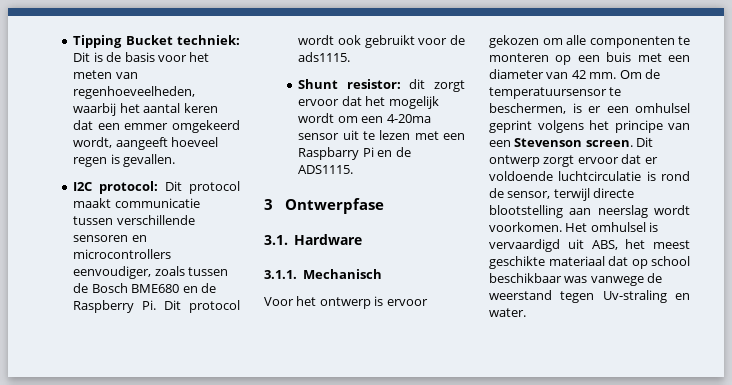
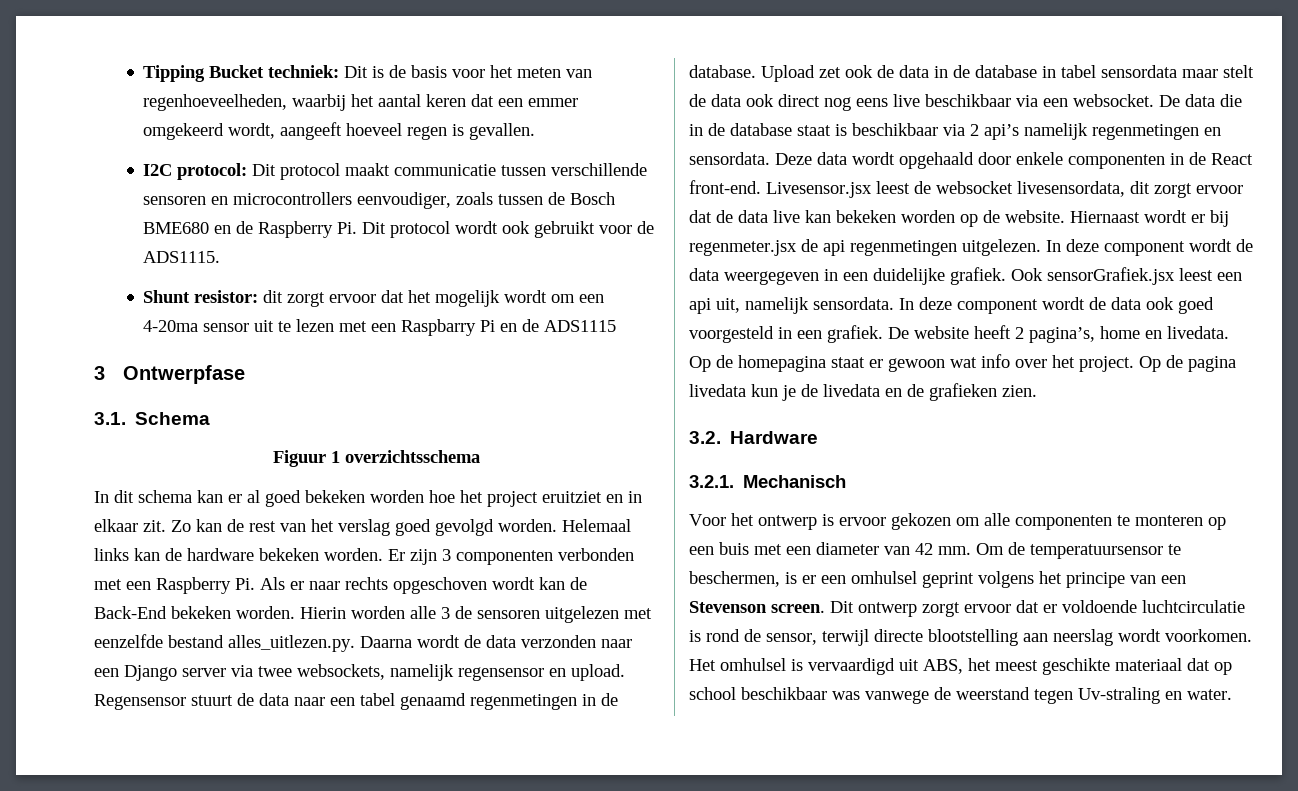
- I2C protocol: Dit protocol maakt communicatie tussen verschillende sensoren en microcontrollers eenvoudiger, zoals tussen de Bosch BME680 en de Raspberry Pi. Dit protocol wordt ook gebruikt voor de ads1115.
+ I2C protocol: Dit protocol maakt communicatie tussen verschillende sensoren en microcontrollers eenvoudiger, zoals tussen de Bosch BME680 en de Raspberry Pi. Dit protocol wordt ook gebruikt voor de ADS1115.
- Shunt resistor: dit zorgt ervoor dat het mogelijk wordt om een 4-20ma sensor uit te lezen met een Raspbarry Pi en de ADS1115.
+ Shunt resistor: dit zorgt ervoor dat het mogelijk wordt om een 4-20ma sensor uit te lezen met een Raspbarry Pi en de ADS1115
- 3.1. Hardware
+ 3.1. Schema
+ Figuur 1 overzichtsschema
+ In dit schema kan er al goed bekeken worden hoe het project eruitziet en in elkaar zit. Zo kan de rest van het verslag goed gevolgd worden. Helemaal links kan de hardware bekeken worden. Er zijn 3 componenten verbonden met een Raspberry Pi. Als er naar rechts opgeschoven wordt kan de Back-End bekeken worden. Hierin worden alle 3 de sensoren uitgelezen met eenzelfde bestand alles_uitlezen.py. Daarna wordt de data verzonden naar een Django server via twee websockets, namelijk regensensor en upload. Regensensor stuurt de data naar een tabel genaamd regenmetingen in de database. Upload zet ook de data in de database in tabel sensordata maar stelt de data ook direct nog eens live beschikbaar via een websocket. De data die in de database staat is beschikbaar via 2 api’s namelijk regenmetingen en sensordata. Deze data wordt opgehaald door enkele componenten in de React front-end. Livesensor.jsx leest de websocket livesensordata, dit zorgt ervoor dat de data live kan bekeken worden op de website. Hiernaast wordt er bij regenmeter.jsx de api regenmetingen uitgelezen. In deze component wordt de data weergegeven in een duidelijke grafiek. Ook sensorGrafiek.jsx leest een api uit, namelijk sensordata. In deze component wordt de data ook goed voorgesteld in een grafiek. De website heeft 2 pagina’s, home en livedata. Op de homepagina staat er gewoon wat info over het project. Op de pagina livedata kun je de livedata en de grafieken zien.
+ 3.2. Hardware
- 3.1.1. Mechanisch
+ 3.2.1. Mechanisch

